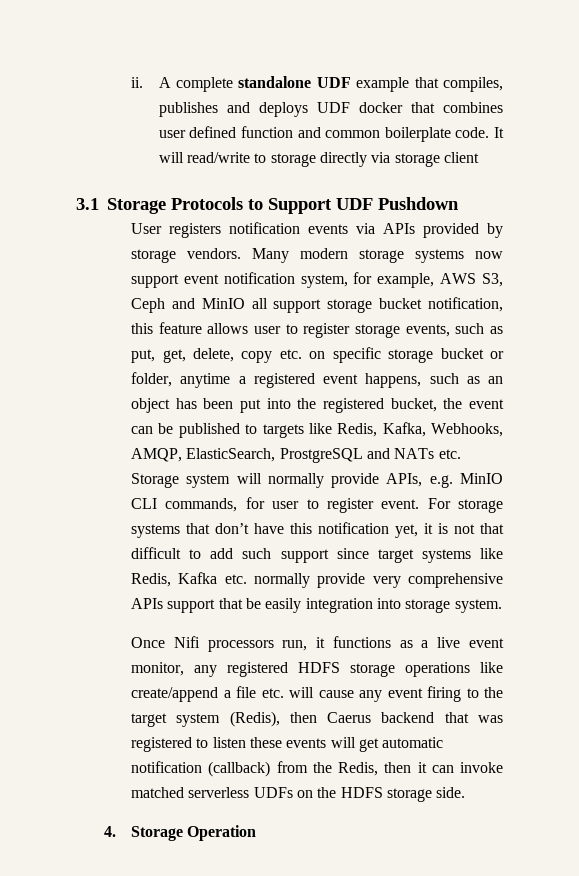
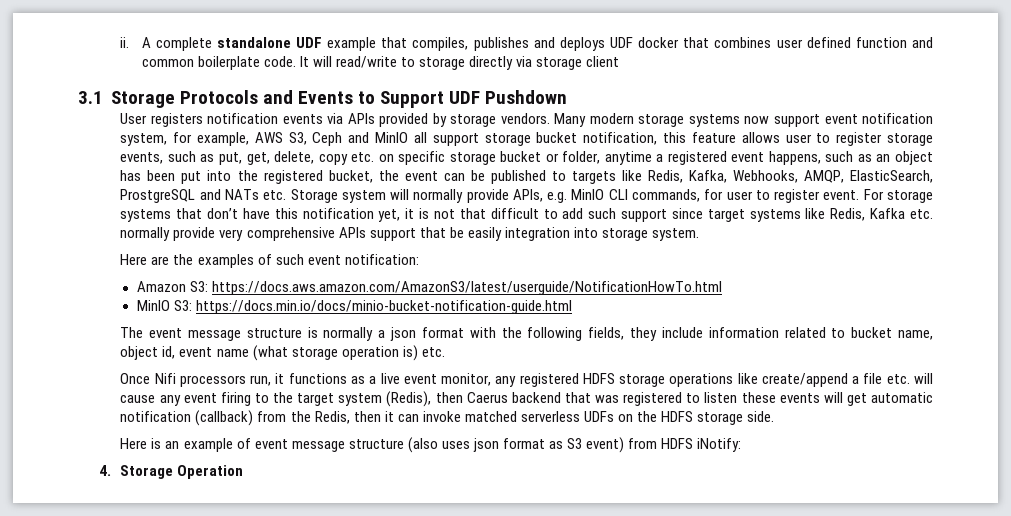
- 3.1 Storage Protocols to Support UDF Pushdown
+ 3.1 Storage Protocols and Events to Support UDF Pushdown
+ Here are the examples of such event notification:
+ Amazon S3: https://docs.aws.amazon.com/AmazonS3/latest/userguide/NotificationHowTo.html
+ MinIO S3: https://docs.min.io/docs/minio-bucket-notification-guide.html
+ The event message structure is normally a json format with the following fields, they include information related to bucket name, object id, event name (what storage operation is) etc.
+ Here is an example of event message structure (also uses json format as S3 event) from HDFS iNotify:

